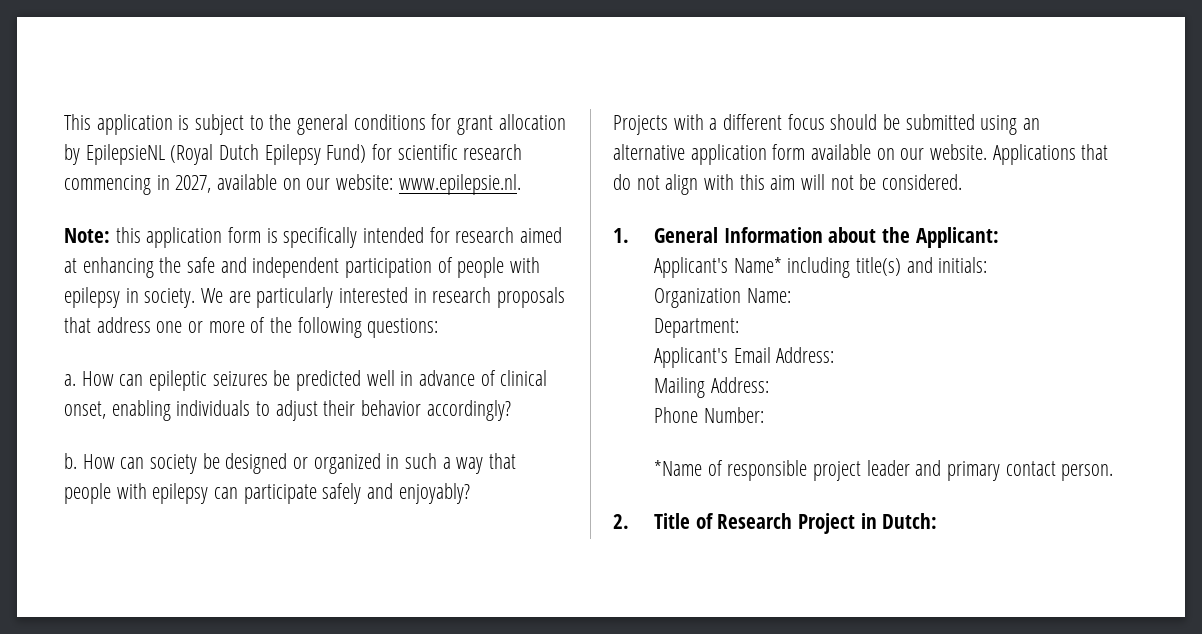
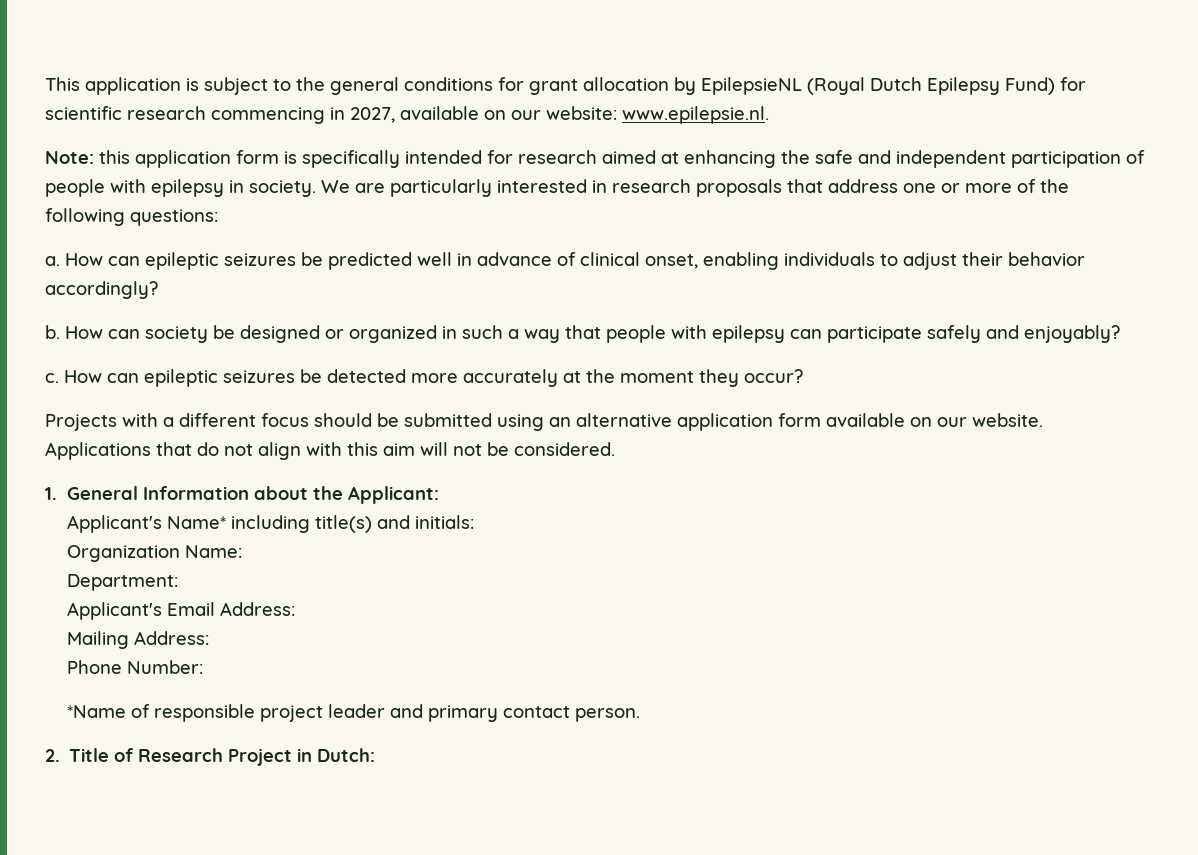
+ c. How can epileptic seizures be detected more accurately at the moment they occur?

